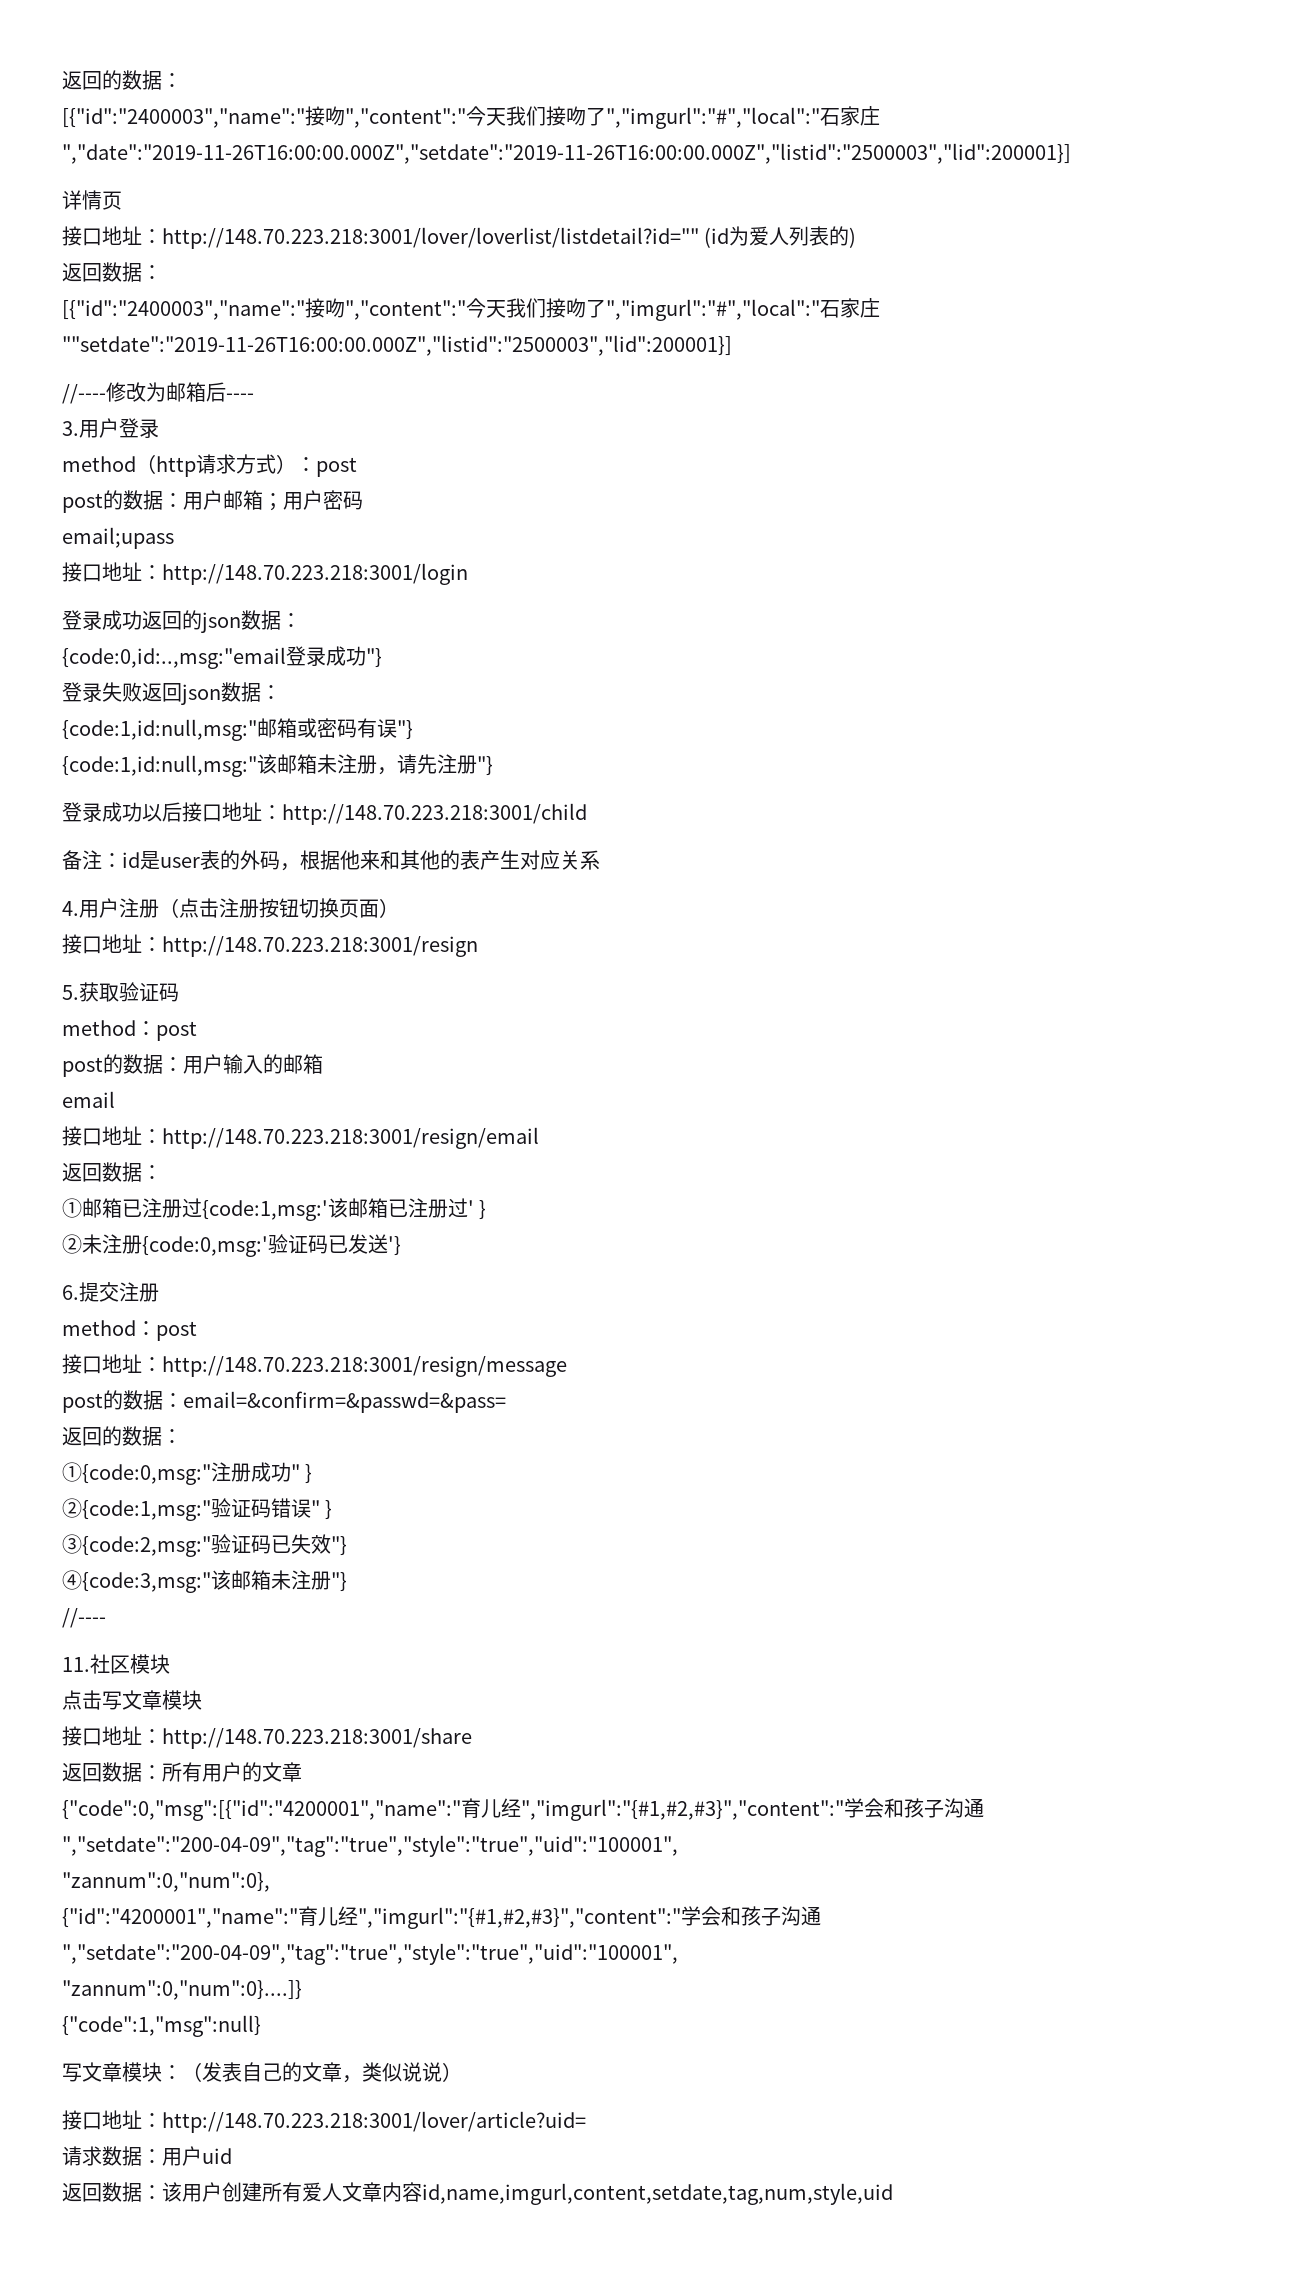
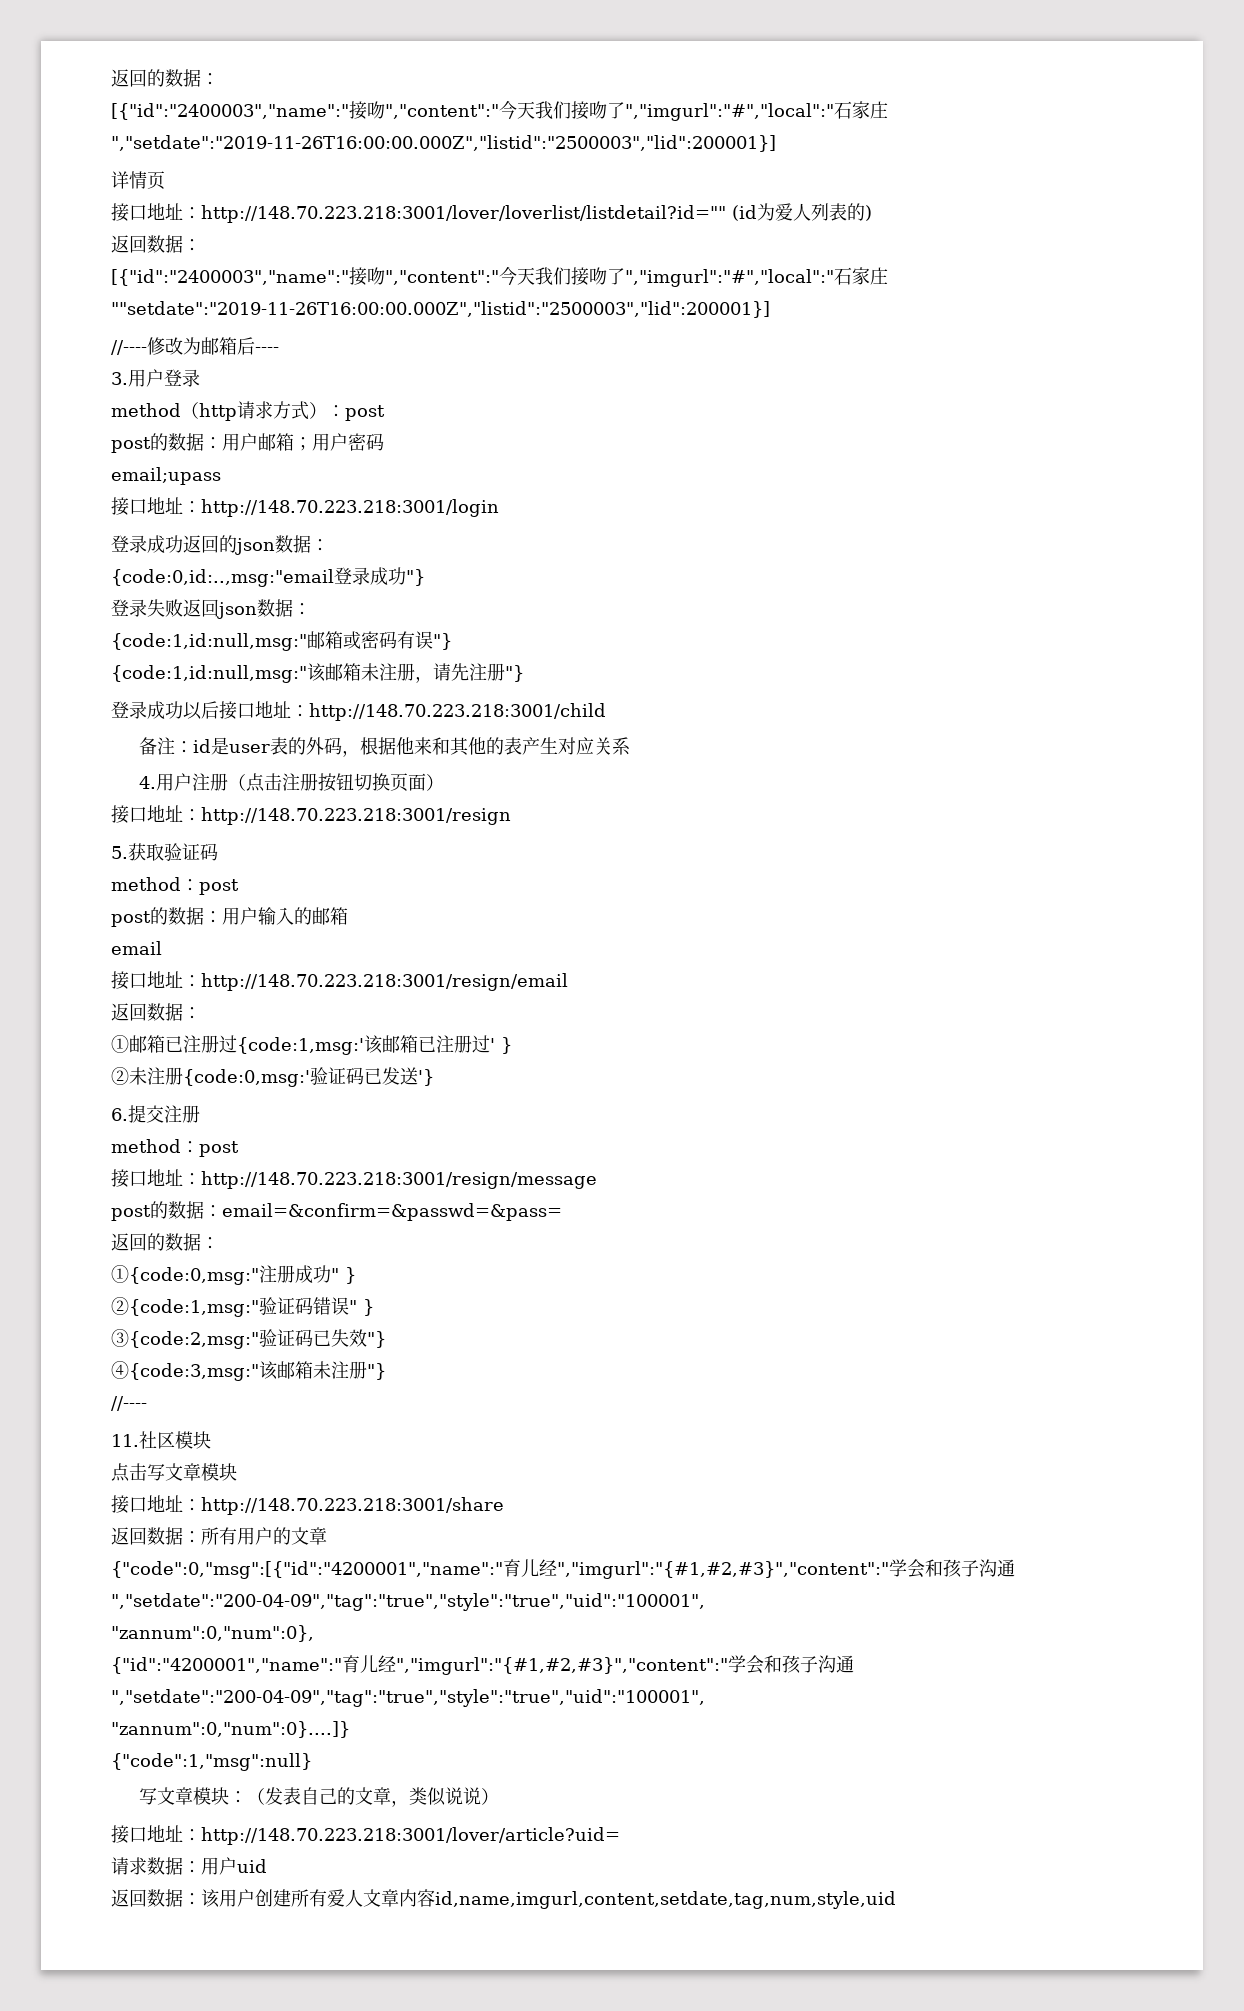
- [{"id":"2400003","name":"接吻","content":"今天我们接吻了","imgurl":"#","local":"石家庄","date":"2019-11-26T16:00:00.000Z","setdate":"2019-11-26T16:00:00.000Z","listid":"2500003","lid":200001}]
+ [{"id":"2400003","name":"接吻","content":"今天我们接吻了","imgurl":"#","local":"石家庄","setdate":"2019-11-26T16:00:00.000Z","listid":"2500003","lid":200001}]

